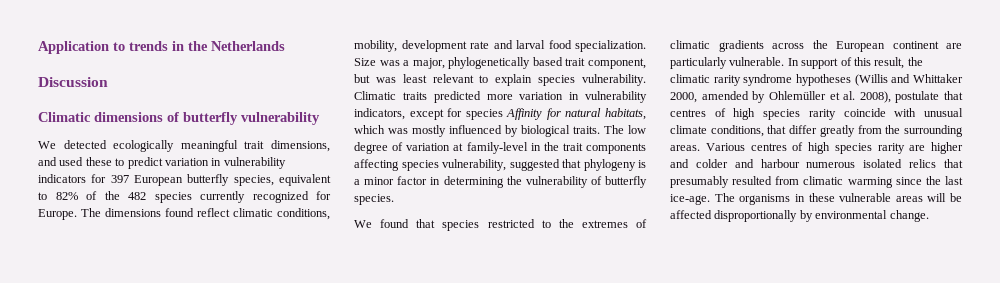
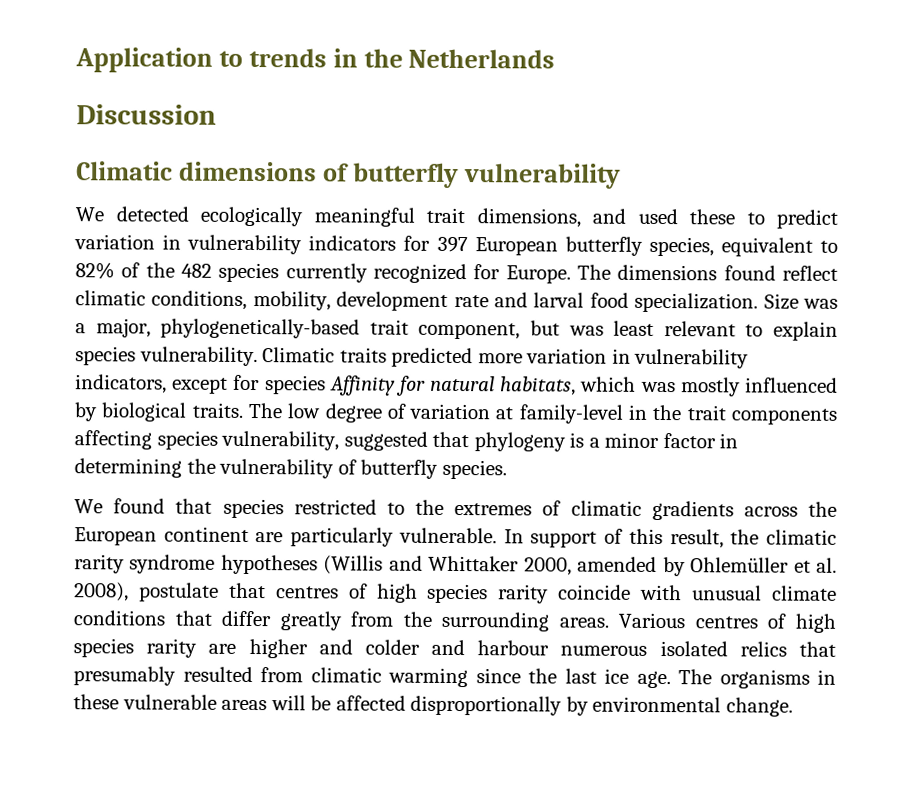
- Size was a major, phylogenetically based trait component, but was least relevant to explain species vulnerability.
+ Size was a major, phylogenetically-based trait component, but was least relevant to explain species vulnerability.
- In support of this result, the climatic rarity syndrome hypotheses (Willis and Whittaker 2000, amended by Ohlemüller et al. 2008), postulate that centres of high species rarity coincide with unusual climate conditions, that differ greatly from the surrounding areas.
+ In support of this result, the climatic rarity syndrome hypotheses (Willis and Whittaker 2000, amended by Ohlemüller et al. 2008), postulate that centres of high species rarity coincide with unusual climate conditions that differ greatly from the surrounding areas.
- Various centres of high species rarity are higher and colder and harbour numerous isolated relics that presumably resulted from climatic warming since the last ice-age.
+ Various centres of high species rarity are higher and colder and harbour numerous isolated relics that presumably resulted from climatic warming since the last ice age.

